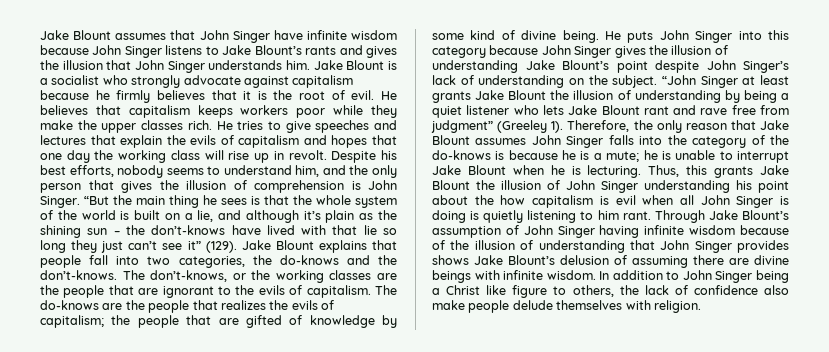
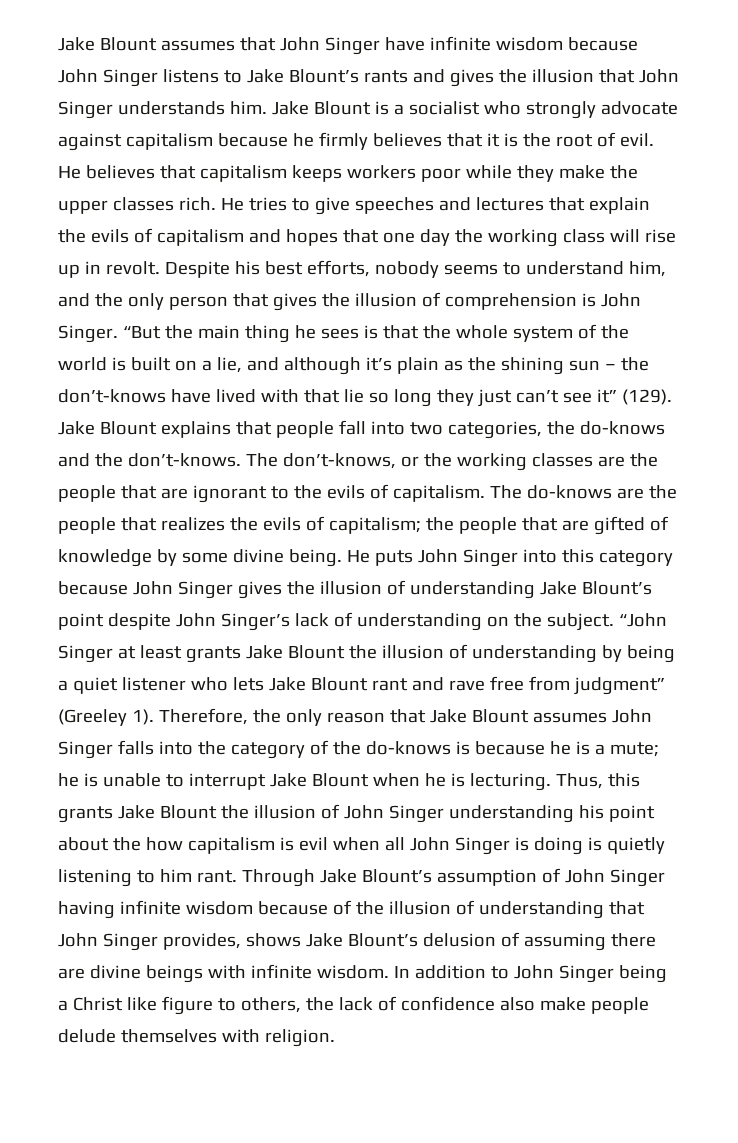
- The do-knows are the people that realizes the evils of capitalism; the people that are gifted of knowledge by some kind of divine being.
+ The do-knows are the people that realizes the evils of capitalism; the people that are gifted of knowledge by some divine being.
- Through Jake Blount’s assumption of John Singer having infinite wisdom because of the illusion of understanding that John Singer provides shows Jake Blount’s delusion of assuming there are divine beings with infinite wisdom.
+ Through Jake Blount’s assumption of John Singer having infinite wisdom because of the illusion of understanding that John Singer provides, shows Jake Blount’s delusion of assuming there are divine beings with infinite wisdom.

